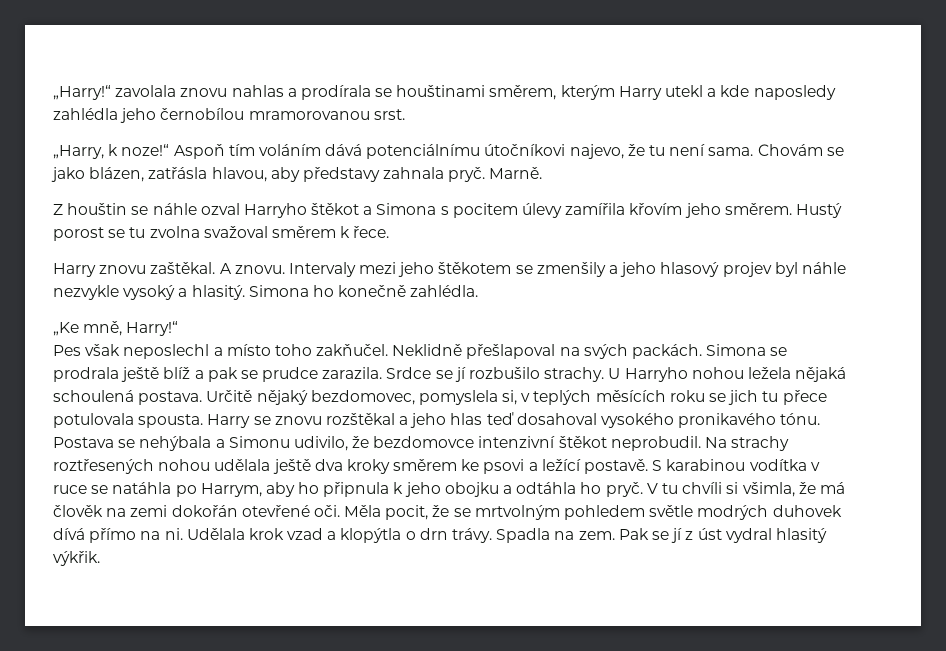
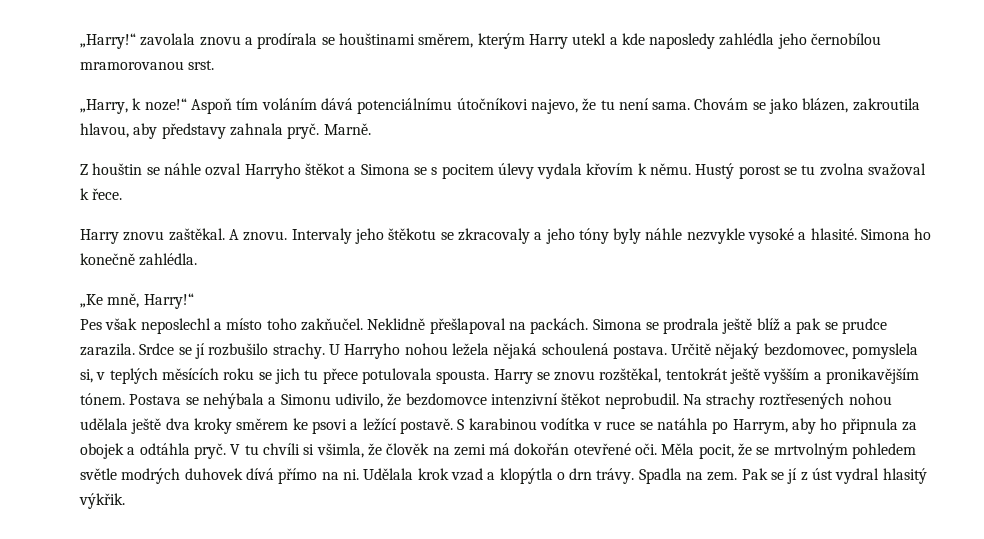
- „Harry!“ zavolala znovu nahlas a prodírala se houštinami směrem, kterým Harry utekl a kde naposledy zahlédla jeho černobílou mramorovanou srst.
+ „Harry!“ zavolala znovu a prodírala se houštinami směrem, kterým Harry utekl a kde naposledy zahlédla jeho černobílou mramorovanou srst.
- Chovám se jako blázen, zatřásla hlavou, aby představy zahnala pryč.
+ Chovám se jako blázen, zakroutila hlavou, aby představy zahnala pryč.
- Z houštin se náhle ozval Harryho štěkot a Simona s pocitem úlevy zamířila křovím jeho směrem.
+ Z houštin se náhle ozval Harryho štěkot a Simona se s pocitem úlevy vydala křovím k němu.
- Hustý porost se tu zvolna svažoval směrem k řece.
+ Hustý porost se tu zvolna svažoval k řece.
- Intervaly mezi jeho štěkotem se zmenšily a jeho hlasový projev byl náhle nezvykle vysoký a hlasitý.
+ Intervaly jeho štěkotu se zkracovaly a jeho tóny byly náhle nezvykle vysoké a hlasité.
- Neklidně přešlapoval na svých packách.
+ Neklidně přešlapoval na packách.
- Harry se znovu rozštěkal a jeho hlas teď dosahoval vysokého pronikavého tónu.
+ Harry se znovu rozštěkal, tentokrát ještě vyšším a pronikavějším tónem.
- S karabinou vodítka v ruce se natáhla po Harrym, aby ho připnula k jeho obojku a odtáhla ho pryč.
+ S karabinou vodítka v ruce se natáhla po Harrym, aby ho připnula za obojek a odtáhla pryč.
- V tu chvíli si všimla, že má člověk na zemi dokořán otevřené oči.
+ V tu chvíli si všimla, že člověk na zemi má dokořán otevřené oči.

